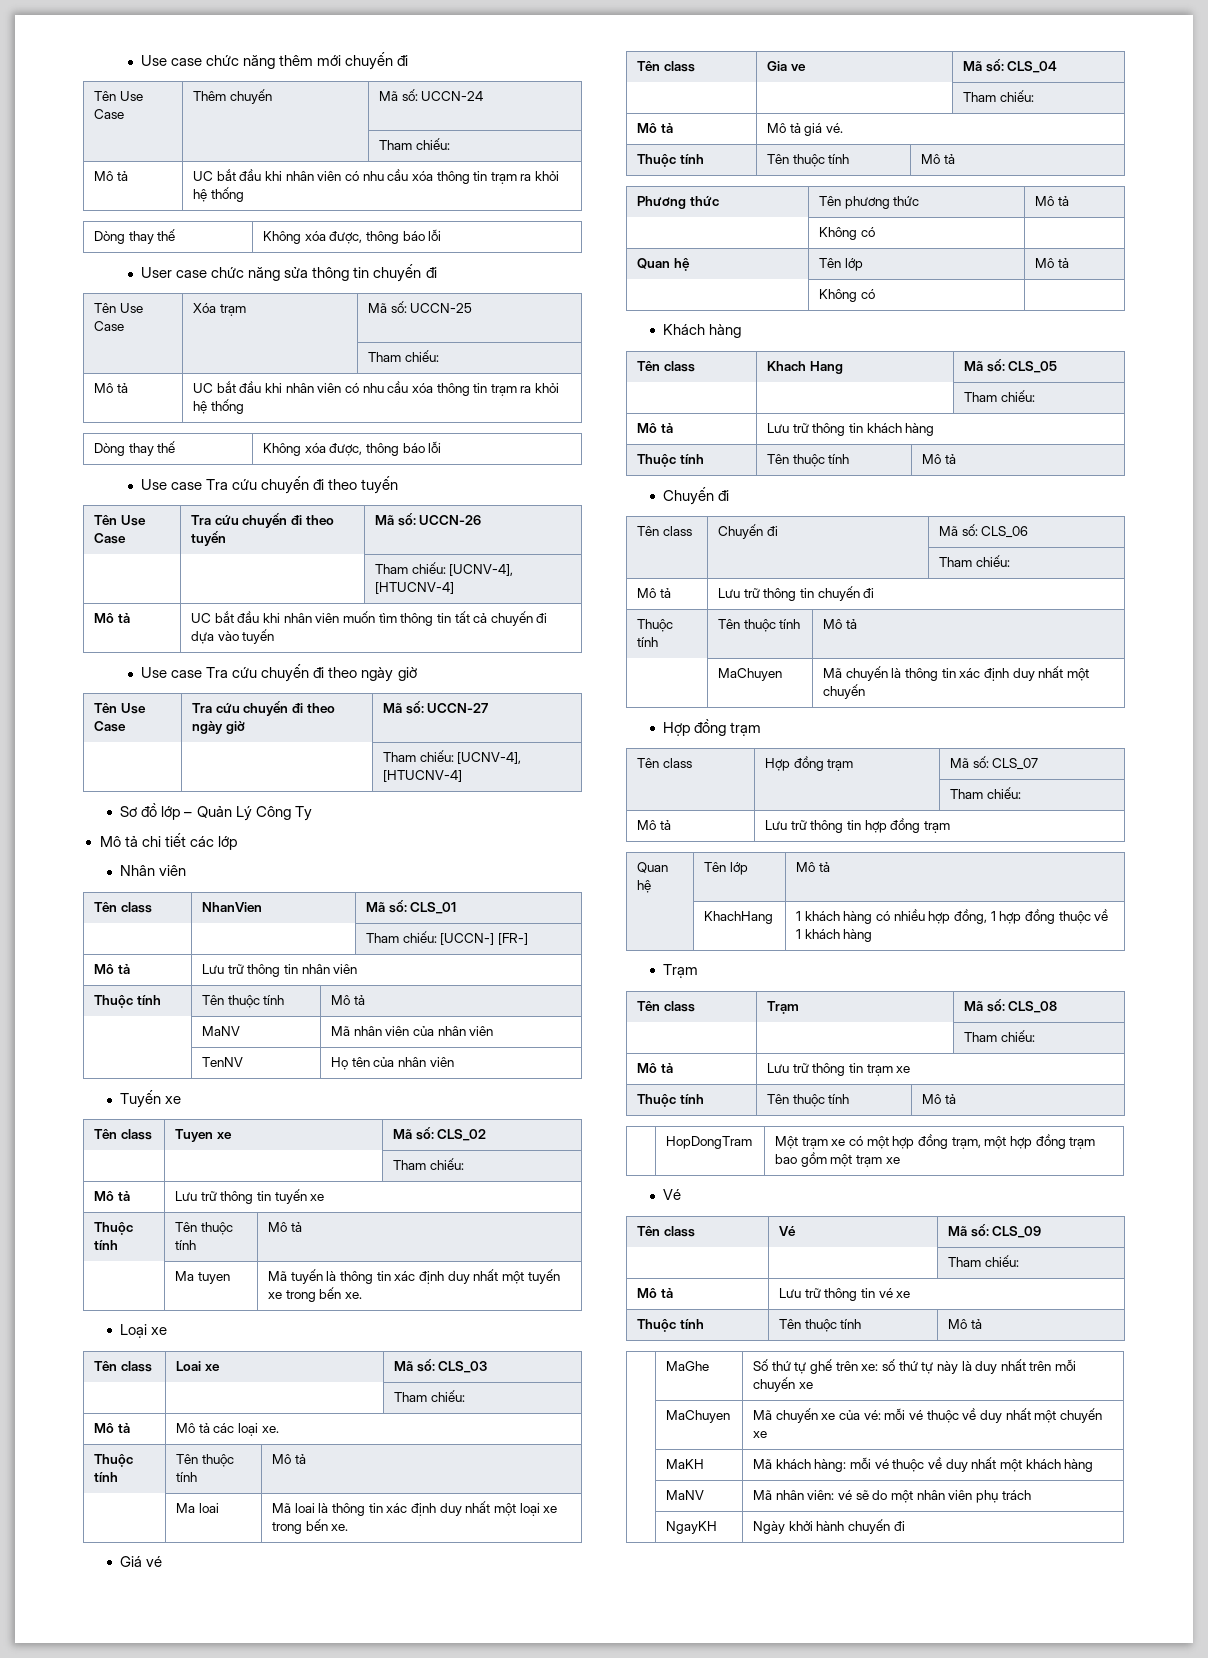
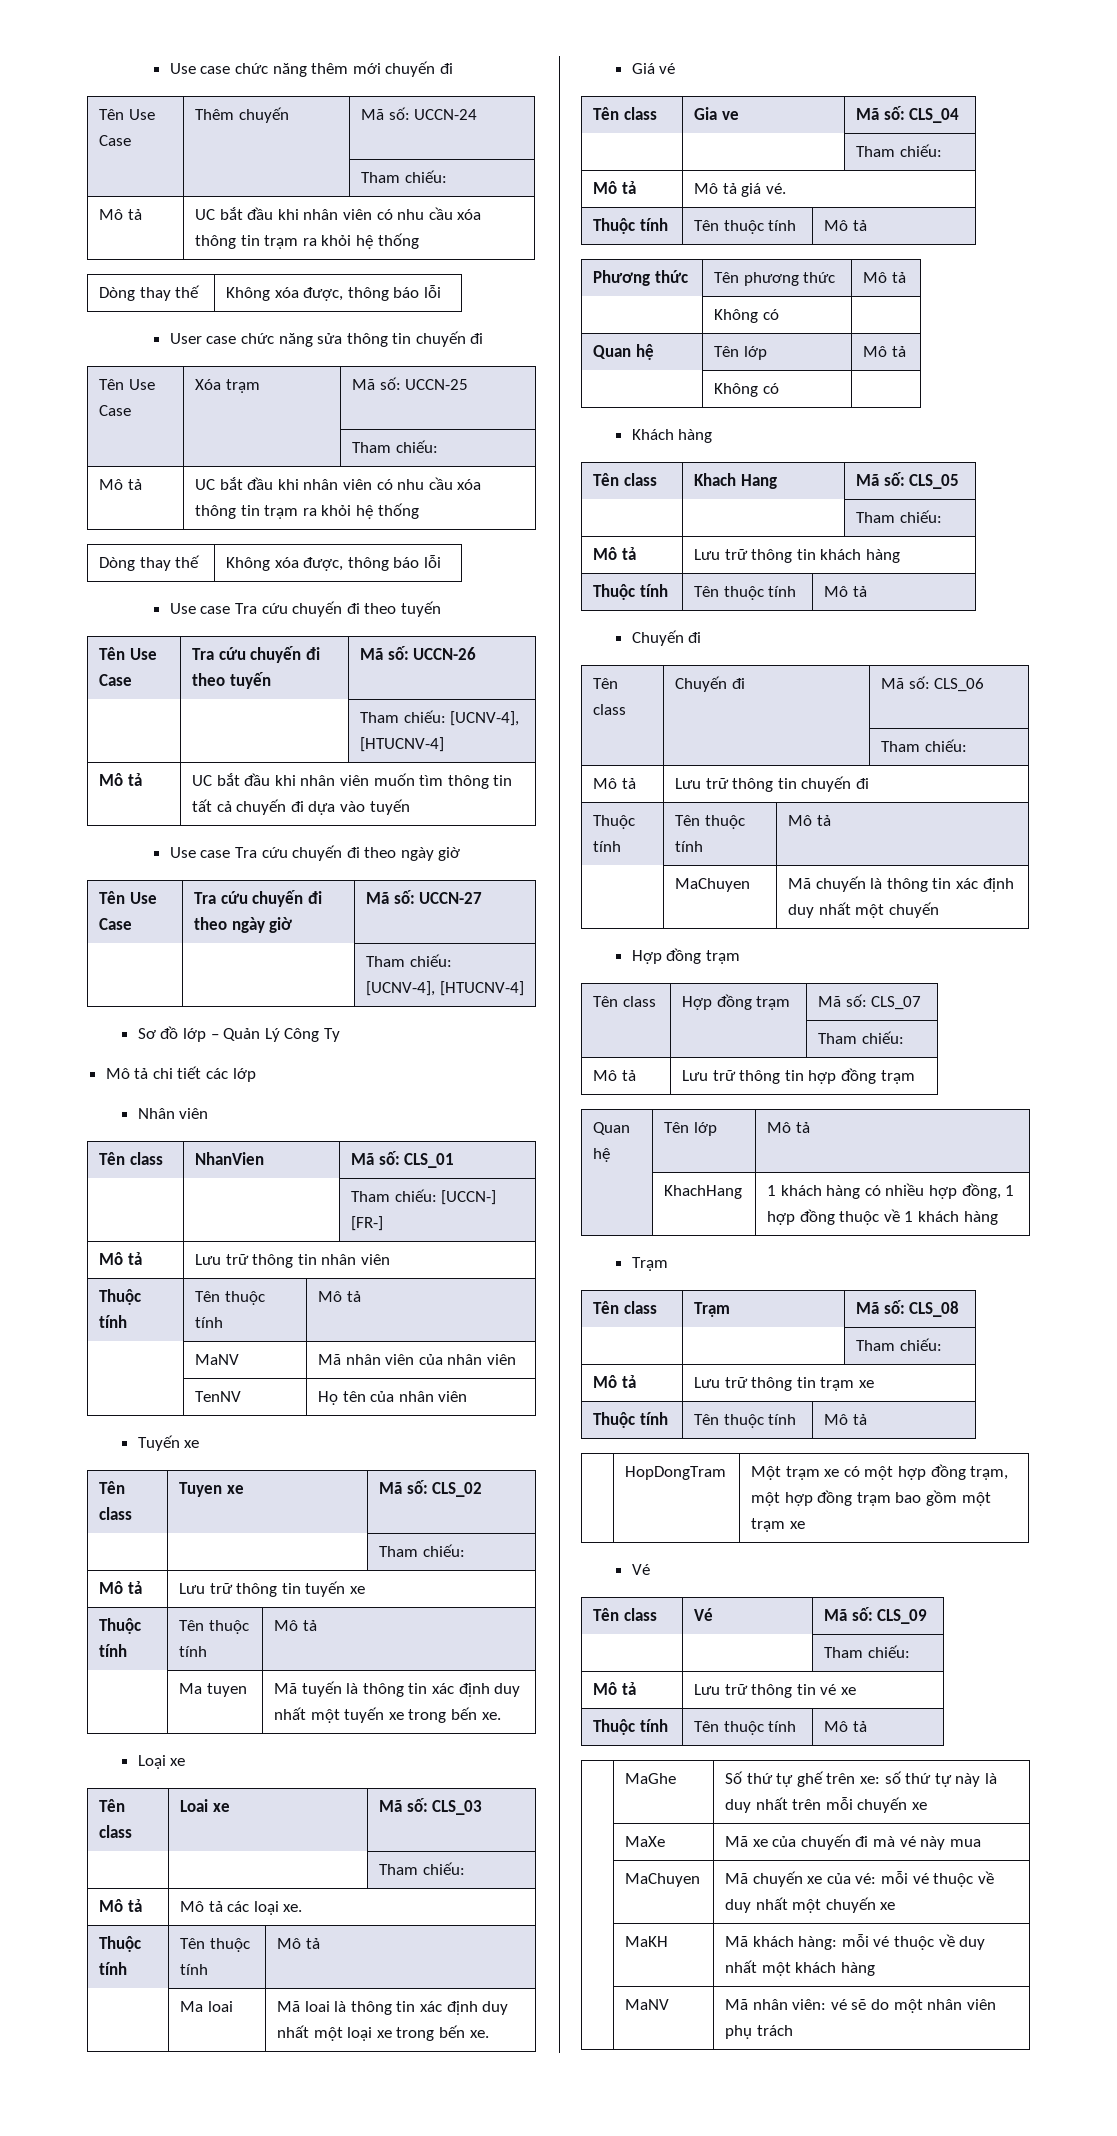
+ | MaXe | Mã xe của chuyến đi mà vé này mua
- | NgayKH | Ngày khởi hành chuyến đi

